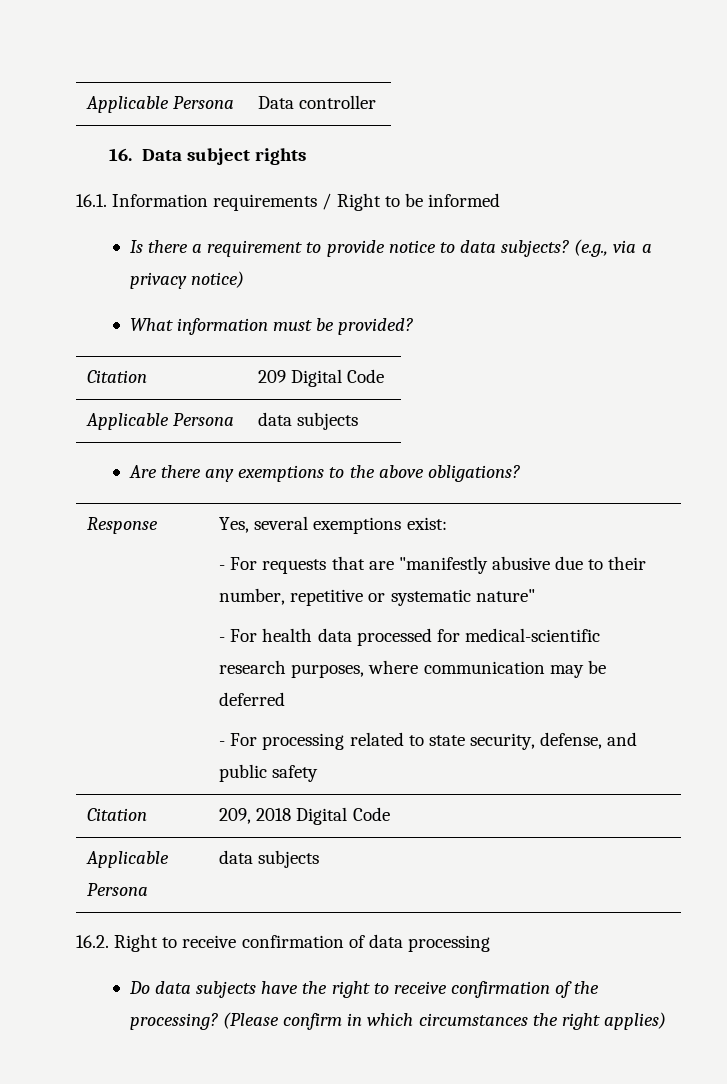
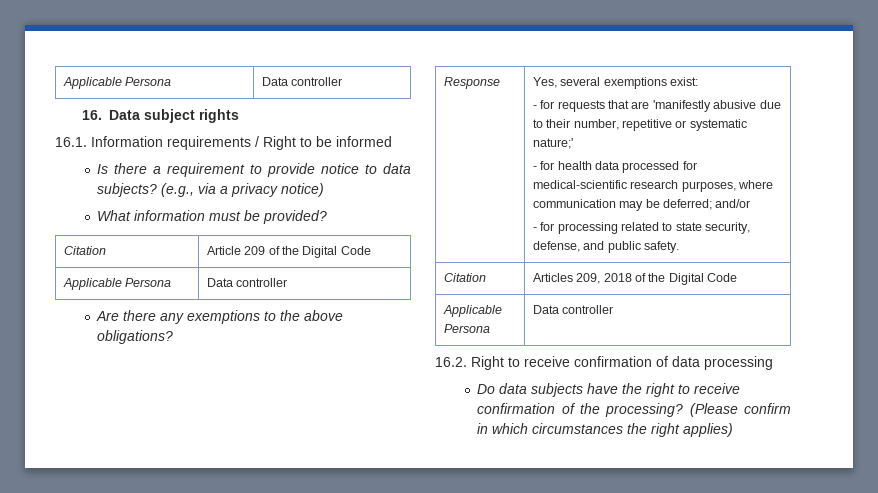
- Citation | 209 Digital Code
- Applicable Persona | data subjects
+ Citation | Article 209 of the Digital Code
+ Applicable Persona | Data controller
- - For requests that are "manifestly abusive due to their number, repetitive or systematic nature"
- - For health data processed for medical-scientific research purposes, where communication may be deferred
- - For processing related to state security, defense, and public safety
- Citation | 209, 2018 Digital Code
- Applicable Persona | data subjects
+ - for requests that are 'manifestly abusive due to their number, repetitive or systematic nature;'
+ - for health data processed for medical-scientific research purposes, where communication may be deferred; and/or
+ - for processing related to state security, defense, and public safety.
+ Citation | Articles 209, 2018 of the Digital Code
+ Applicable Persona | Data controller

